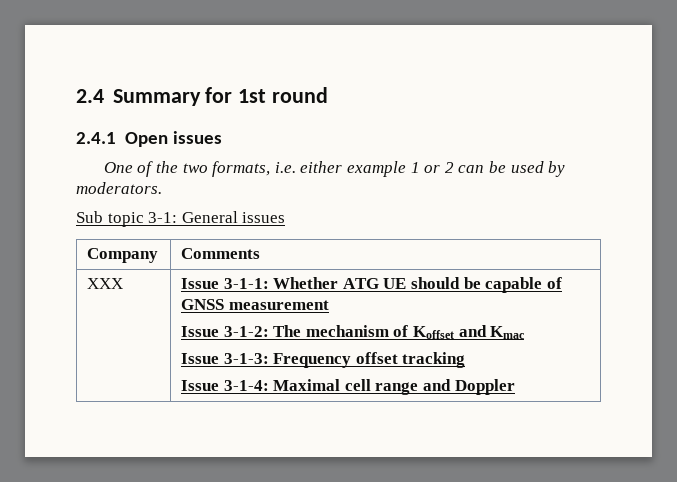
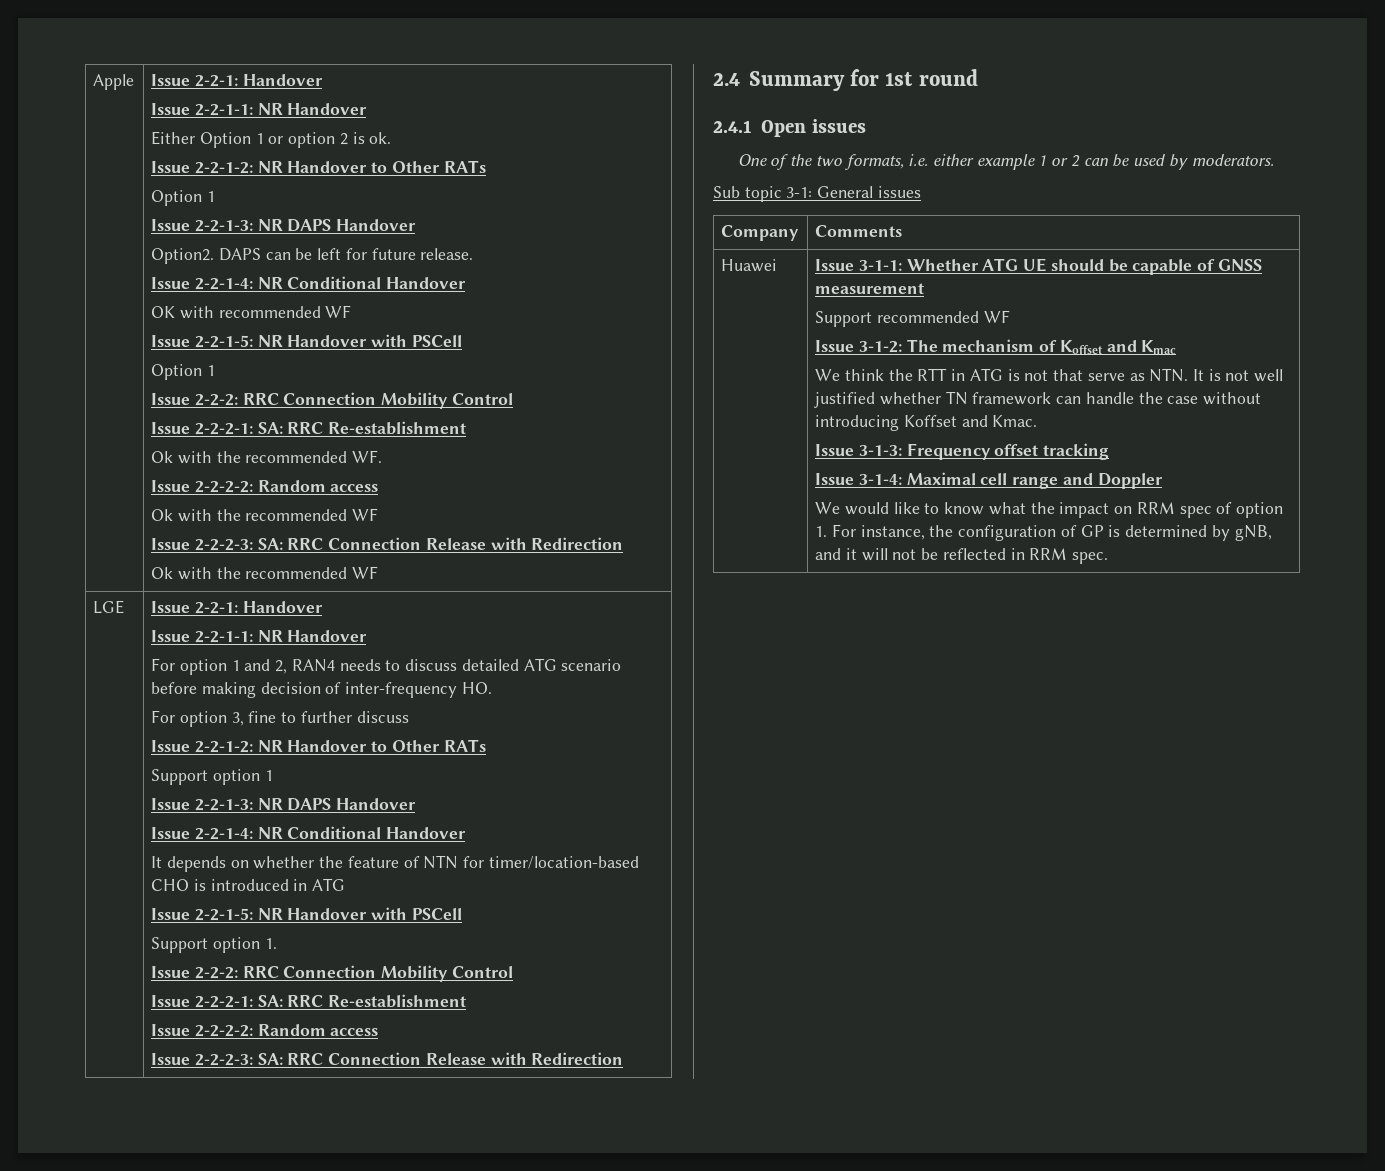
+ Apple | Issue 2-2-1: Handover
+ Issue 2-2-1-1: NR Handover
+ Either Option 1 or option 2 is ok.
+ Issue 2-2-1-2: NR Handover to Other RATs
+ Option 1
+ Issue 2-2-1-3: NR DAPS Handover
+ Option2. DAPS can be left for future release.
+ Issue 2-2-1-4: NR Conditional Handover
+ OK with recommended WF
+ Issue 2-2-1-5: NR Handover with PSCell
+ Option 1
+ Issue 2-2-2: RRC Connection Mobility Control
+ Issue 2-2-2-1: SA: RRC Re-establishment
+ Ok with the recommended WF.
+ Issue 2-2-2-2: Random access
+ Ok with the recommended WF
+ Issue 2-2-2-3: SA: RRC Connection Release with Redirection
+ Ok with the recommended WF
+ LGE | Issue 2-2-1: Handover
+ Issue 2-2-1-1: NR Handover
+ For option 1 and 2, RAN4 needs to discuss detailed ATG scenario before making decision of inter-frequency HO.
+ For option 3, fine to further discuss
+ Issue 2-2-1-2: NR Handover to Other RATs
+ Support option 1
+ Issue 2-2-1-3: NR DAPS Handover
+ Issue 2-2-1-4: NR Conditional Handover
+ It depends on whether the feature of NTN for timer/location-based CHO is introduced in ATG
+ Issue 2-2-1-5: NR Handover with PSCell
+ Support option 1.
+ Issue 2-2-2: RRC Connection Mobility Control
+ Issue 2-2-2-1: SA: RRC Re-establishment
+ Issue 2-2-2-2: Random access
+ Issue 2-2-2-3: SA: RRC Connection Release with Redirection
- XXX
+ Huawei
+ Support recommended WF
+ We think the RTT in ATG is not that serve as NTN. It is not well justified whether TN framework can handle the case without introducing Koffset and Kmac.
+ We would like to know what the impact on RRM spec of option 1. For instance, the configuration of GP is determined by gNB, and it will not be reflected in RRM spec.

